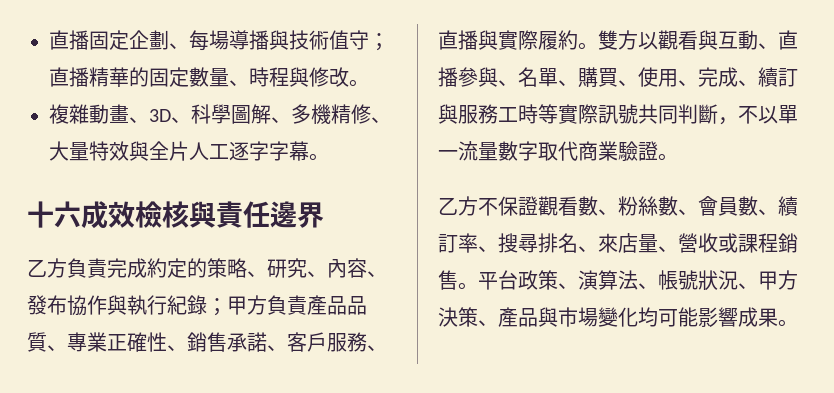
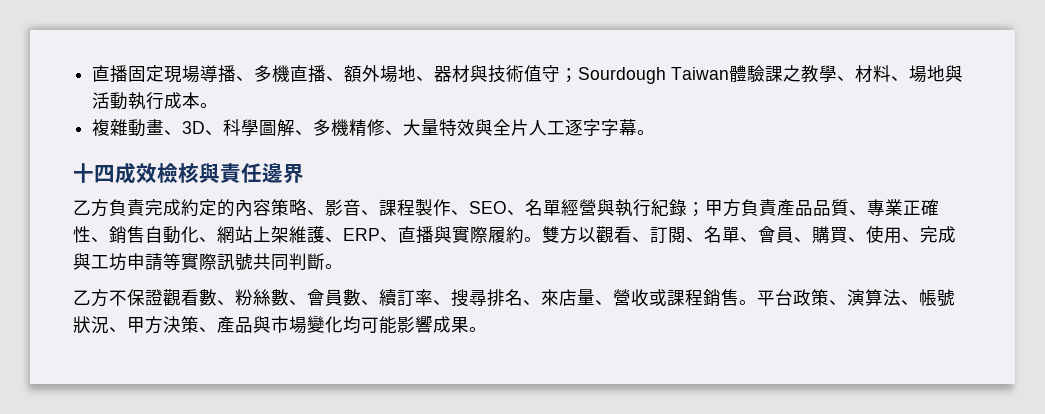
- 直播固定企劃、每場導播與技術值守；直播精華的固定數量、時程與修改。
+ 直播固定現場導播、多機直播、額外場地、器材與技術值守；Sourdough Taiwan體驗課之教學、材料、場地與活動執行成本。
- 十六成效檢核與責任邊界
+ 十四成效檢核與責任邊界
- 乙方負責完成約定的策略、研究、內容、發布協作與執行紀錄；甲方負責產品品質、專業正確性、銷售承諾、客戶服務、直播與實際履約。
+ 乙方負責完成約定的內容策略、影音、課程製作、SEO、名單經營與執行紀錄；甲方負責產品品質、專業正確性、銷售自動化、網站上架維護、ERP、直播與實際履約。
- 雙方以觀看與互動、直播參與、名單、購買、使用、完成、續訂與服務工時等實際訊號共同判斷，不以單一流量數字取代商業驗證。
+ 雙方以觀看、訂閱、名單、會員、購買、使用、完成與工坊申請等實際訊號共同判斷。

